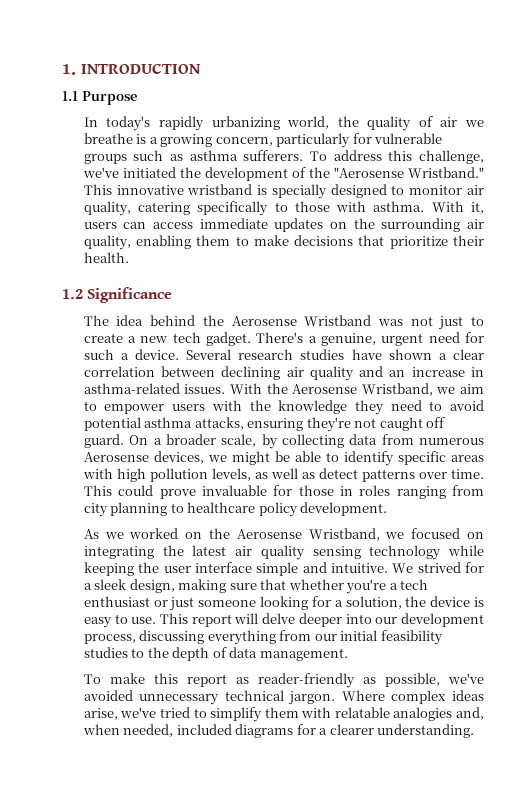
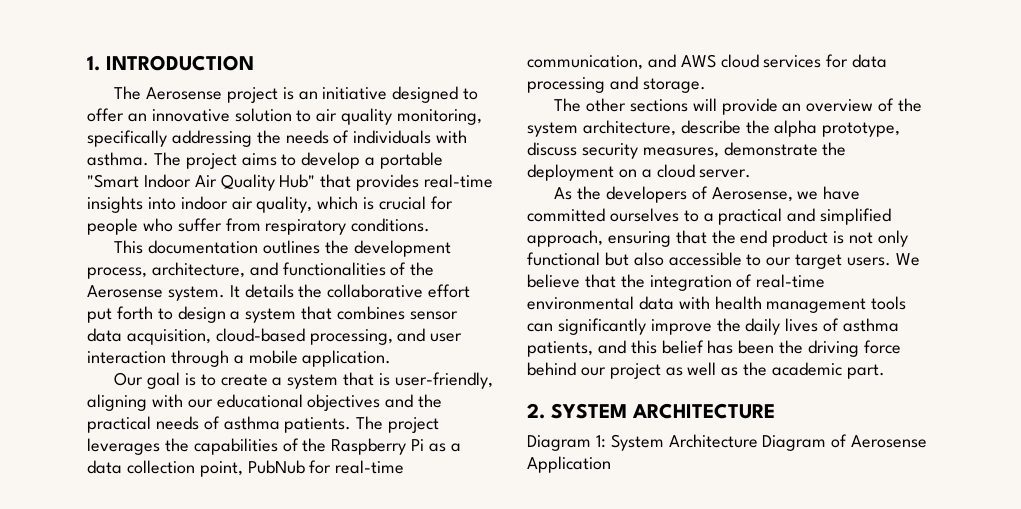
- 1.1 Purpose
- In today's rapidly urbanizing world, the quality of air we breathe is a growing concern, particularly for vulnerable groups such as asthma sufferers. To address this challenge, we've initiated the development of the "Aerosense Wristband." This innovative wristband is specially designed to monitor air quality, catering specifically to those with asthma. With it, users can access immediate updates on the surrounding air quality, enabling them to make decisions that prioritize their health.
- 1.2 Significance
- The idea behind the Aerosense Wristband was not just to create a new tech gadget. There's a genuine, urgent need for such a device. Several research studies have shown a clear correlation between declining air quality and an increase in asthma-related issues. With the Aerosense Wristband, we aim to empower users with the knowledge they need to avoid potential asthma attacks, ensuring they're not caught off guard. On a broader scale, by collecting data from numerous Aerosense devices, we might be able to identify specific areas with high pollution levels, as well as detect patterns over time. This could prove invaluable for those in roles ranging from city planning to healthcare policy development.
- As we worked on the Aerosense Wristband, we focused on integrating the latest air quality sensing technology while keeping the user interface simple and intuitive. We strived for a sleek design, making sure that whether you're a tech enthusiast or just someone looking for a solution, the device is easy to use. This report will delve deeper into our development process, discussing everything from our initial feasibility studies to the depth of data management.
- To make this report as reader-friendly as possible, we've avoided unnecessary technical jargon. Where complex ideas arise, we've tried to simplify them with relatable analogies and, when needed, included diagrams for a clearer understanding.
+ The Aerosense project is an initiative designed to offer an innovative solution to air quality monitoring, specifically addressing the needs of individuals with asthma. The project aims to develop a portable "Smart Indoor Air Quality Hub" that provides real-time insights into indoor air quality, which is crucial for people who suffer from respiratory conditions.
+ This documentation outlines the development process, architecture, and functionalities of the Aerosense system. It details the collaborative effort put forth to design a system that combines sensor data acquisition, cloud-based processing, and user interaction through a mobile application.
+ Our goal is to create a system that is user-friendly, aligning with our educational objectives and the practical needs of asthma patients. The project leverages the capabilities of the Raspberry Pi as a data collection point, PubNub for real-time communication, and AWS cloud services for data processing and storage.
+ The other sections will provide an overview of the system architecture, describe the alpha prototype, discuss security measures, demonstrate the deployment on a cloud server.
+ As the developers of Aerosense, we have committed ourselves to a practical and simplified approach, ensuring that the end product is not only functional but also accessible to our target users. We believe that the integration of real-time environmental data with health management tools can significantly improve the daily lives of asthma patients, and this belief has been the driving force behind our project as well as the academic part.
+ 2. SYSTEM ARCHITECTURE
+ Diagram 1: System Architecture Diagram of Aerosense Application

